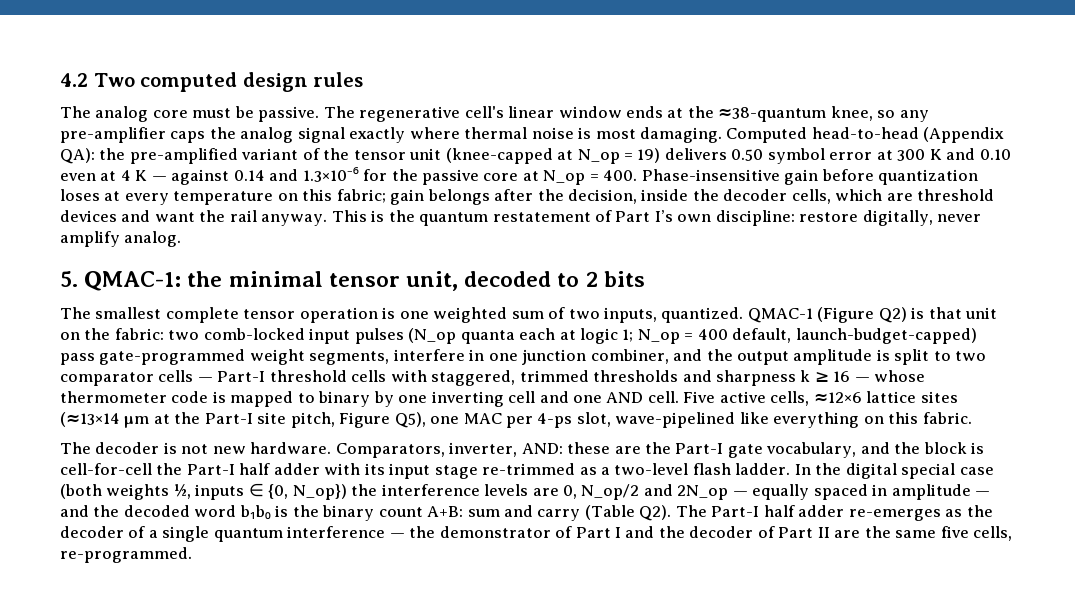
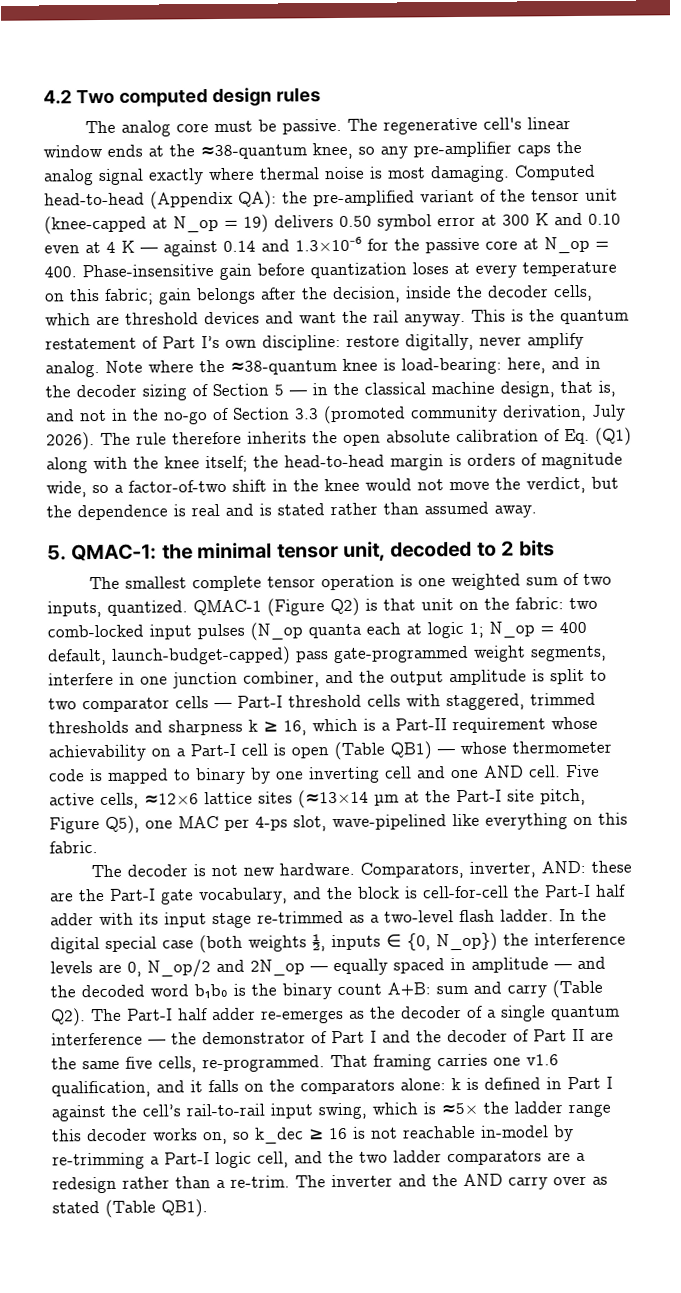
+ Note where the ≈38-quantum knee is load-bearing: here, and in the decoder sizing of Section 5 — in the classical machine design, that is, and not in the no-go of Section 3.3 (promoted community derivation, July 2026). The rule therefore inherits the open absolute calibration of Eq. (Q1) along with the knee itself; the head-to-head margin is orders of magnitude wide, so a factor-of-two shift in the knee would not move the verdict, but the dependence is real and is stated rather than assumed away.
- N_op = 400 default, launch-budget-capped) pass gate-programmed weight segments, interfere in one junction combiner, and the output amplitude is split to two comparator cells — Part-I threshold cells with staggered, trimmed thresholds and sharpness k ≥ 16 — whose thermometer code is mapped to binary by one inverting cell and one AND cell.
+ N_op = 400 default, launch-budget-capped) pass gate-programmed weight segments, interfere in one junction combiner, and the output amplitude is split to two comparator cells — Part-I threshold cells with staggered, trimmed thresholds and sharpness k ≥ 16, which is a Part-II requirement whose achievability on a Part-I cell is open (Table QB1) — whose thermometer code is mapped to binary by one inverting cell and one AND cell.
+ That framing carries one v1.6 qualification, and it falls on the comparators alone: k is defined in Part I against the cell’s rail-to-rail input swing, which is ≈5× the ladder range this decoder works on, so k_dec ≥ 16 is not reachable in-model by re-trimming a Part-I logic cell, and the two ladder comparators are a redesign rather than a re-trim. The inverter and the AND carry over as stated (Table QB1).

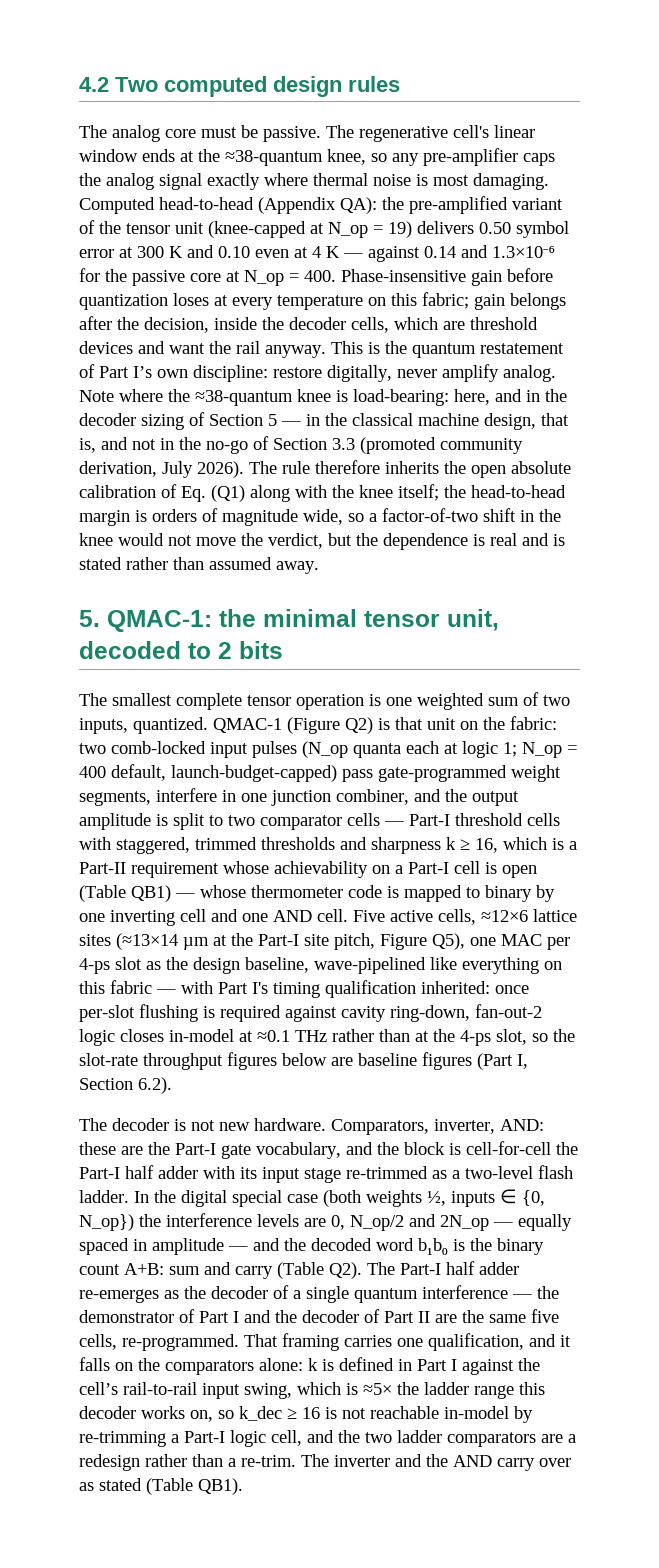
- Five active cells, ≈12×6 lattice sites (≈13×14 µm at the Part-I site pitch, Figure Q5), one MAC per 4-ps slot, wave-pipelined like everything on this fabric.
+ Five active cells, ≈12×6 lattice sites (≈13×14 µm at the Part-I site pitch, Figure Q5), one MAC per 4-ps slot as the design baseline, wave-pipelined like everything on this fabric — with Part I's timing qualification inherited: once per-slot flushing is required against cavity ring-down, fan-out-2 logic closes in-model at ≈0.1 THz rather than at the 4-ps slot, so the slot-rate throughput figures below are baseline figures (Part I, Section 6.2).
- That framing carries one v1.6 qualification, and it falls on the comparators alone: k is defined in Part I against the cell’s rail-to-rail input swing, which is ≈5× the ladder range this decoder works on, so k_dec ≥ 16 is not reachable in-model by re-trimming a Part-I logic cell, and the two ladder comparators are a redesign rather than a re-trim.
+ That framing carries one qualification, and it falls on the comparators alone: k is defined in Part I against the cell’s rail-to-rail input swing, which is ≈5× the ladder range this decoder works on, so k_dec ≥ 16 is not reachable in-model by re-trimming a Part-I logic cell, and the two ladder comparators are a redesign rather than a re-trim.

